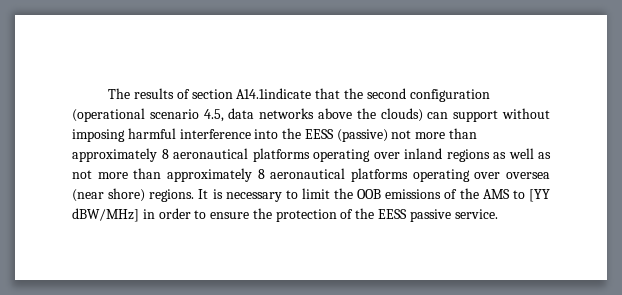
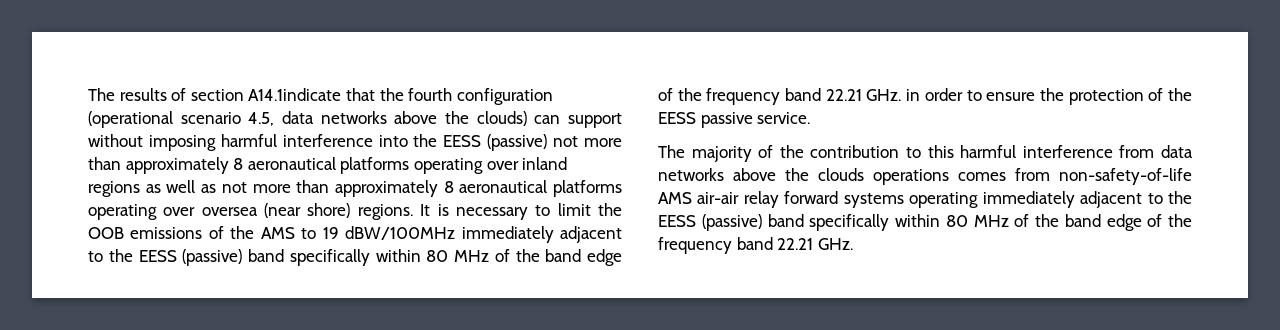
- The results of section A14.1indicate that the second configuration (operational scenario 4.5, data networks above the clouds) can support without imposing harmful interference into the EESS (passive) not more than approximately 8 aeronautical platforms operating over inland regions as well as not more than approximately 8 aeronautical platforms operating over oversea (near shore) regions.
+ The results of section A14.1indicate that the fourth configuration (operational scenario 4.5, data networks above the clouds) can support without imposing harmful interference into the EESS (passive) not more than approximately 8 aeronautical platforms operating over inland regions as well as not more than approximately 8 aeronautical platforms operating over oversea (near shore) regions.
- It is necessary to limit the OOB emissions of the AMS to [YY dBW/MHz] in order to ensure the protection of the EESS passive service.
+ It is necessary to limit the OOB emissions of the AMS to 19 dBW/100MHz immediately adjacent to the EESS (passive) band specifically within 80 MHz of the band edge of the frequency band 22.21 GHz. in order to ensure the protection of the EESS passive service.
+ The majority of the contribution to this harmful interference from data networks above the clouds operations comes from non-safety-of-life AMS air-air relay forward systems operating immediately adjacent to the EESS (passive) band specifically within 80 MHz of the band edge of the frequency band 22.21 GHz.

